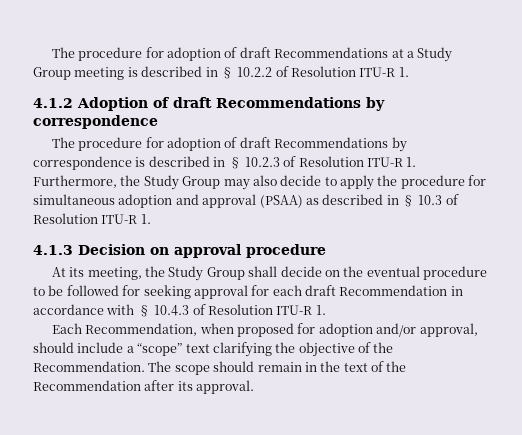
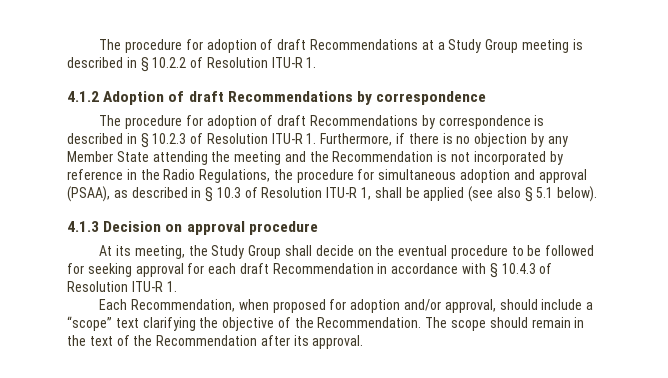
- The procedure for adoption of draft Recommendations by correspondence is described in § 10.2.3 of Resolution ITU-R 1. Furthermore, the Study Group may also decide to apply the procedure for simultaneous adoption and approval (PSAA) as described in § 10.3 of Resolution ITU-R 1.
+ The procedure for adoption of draft Recommendations by correspondence is described in § 10.2.3 of Resolution ITU-R 1. Furthermore, if there is no objection by any Member State attending the meeting and the Recommendation is not incorporated by reference in the Radio Regulations, the procedure for simultaneous adoption and approval (PSAA), as described in § 10.3 of Resolution ITU-R 1, shall be applied (see also § 5.1 below).

